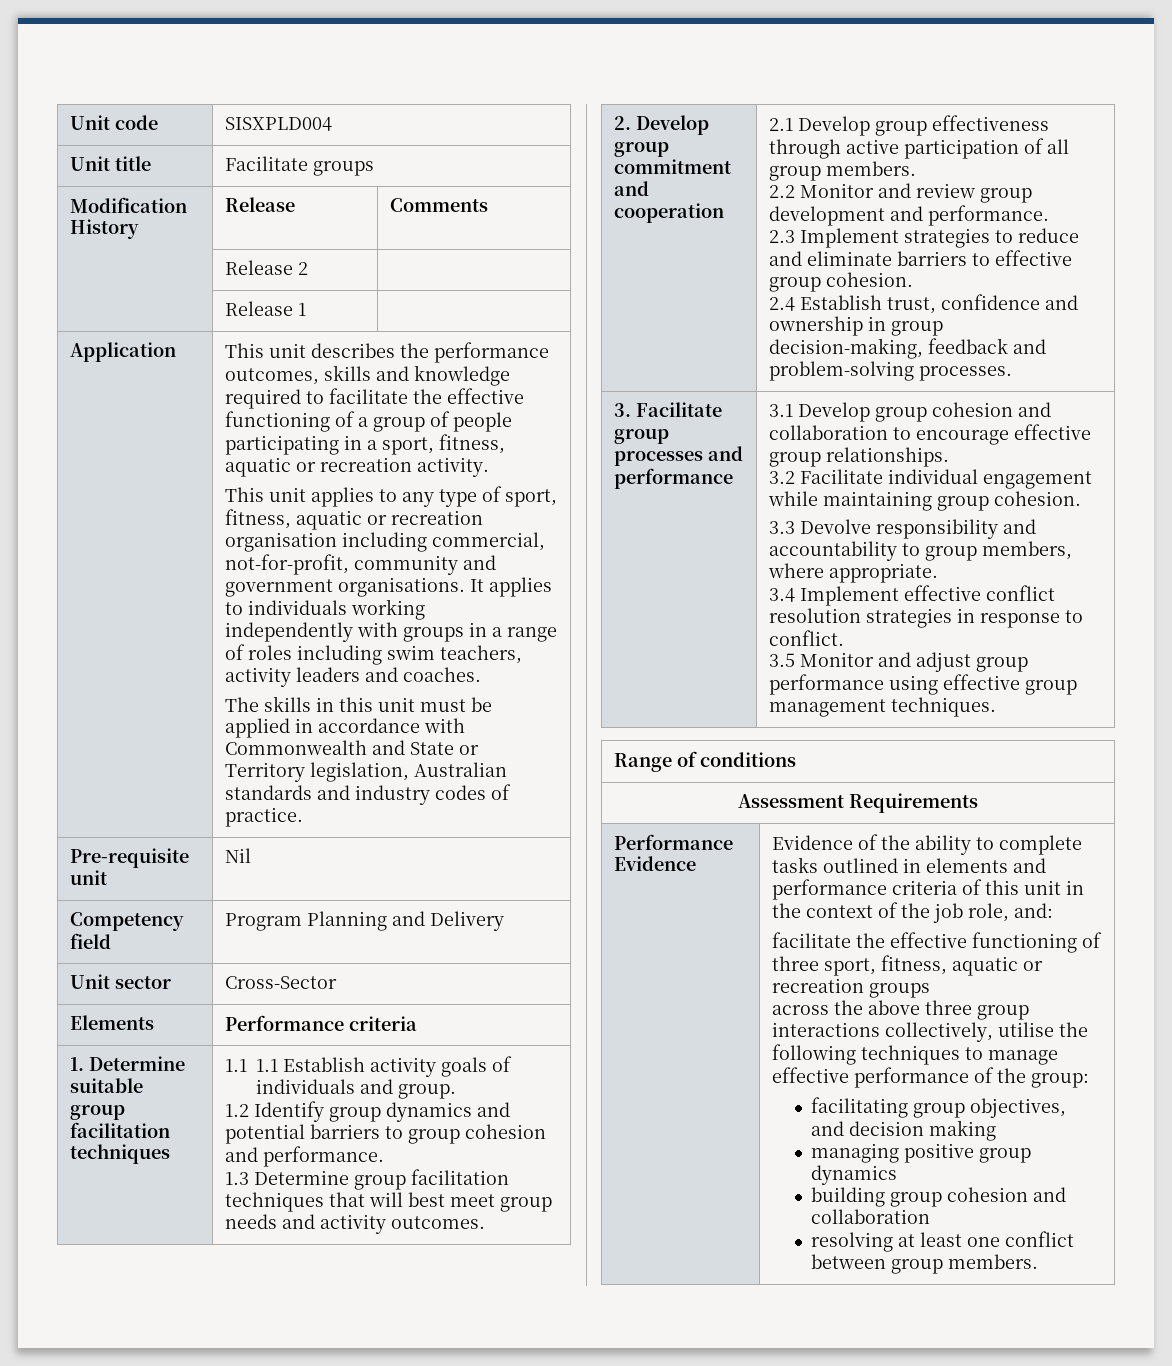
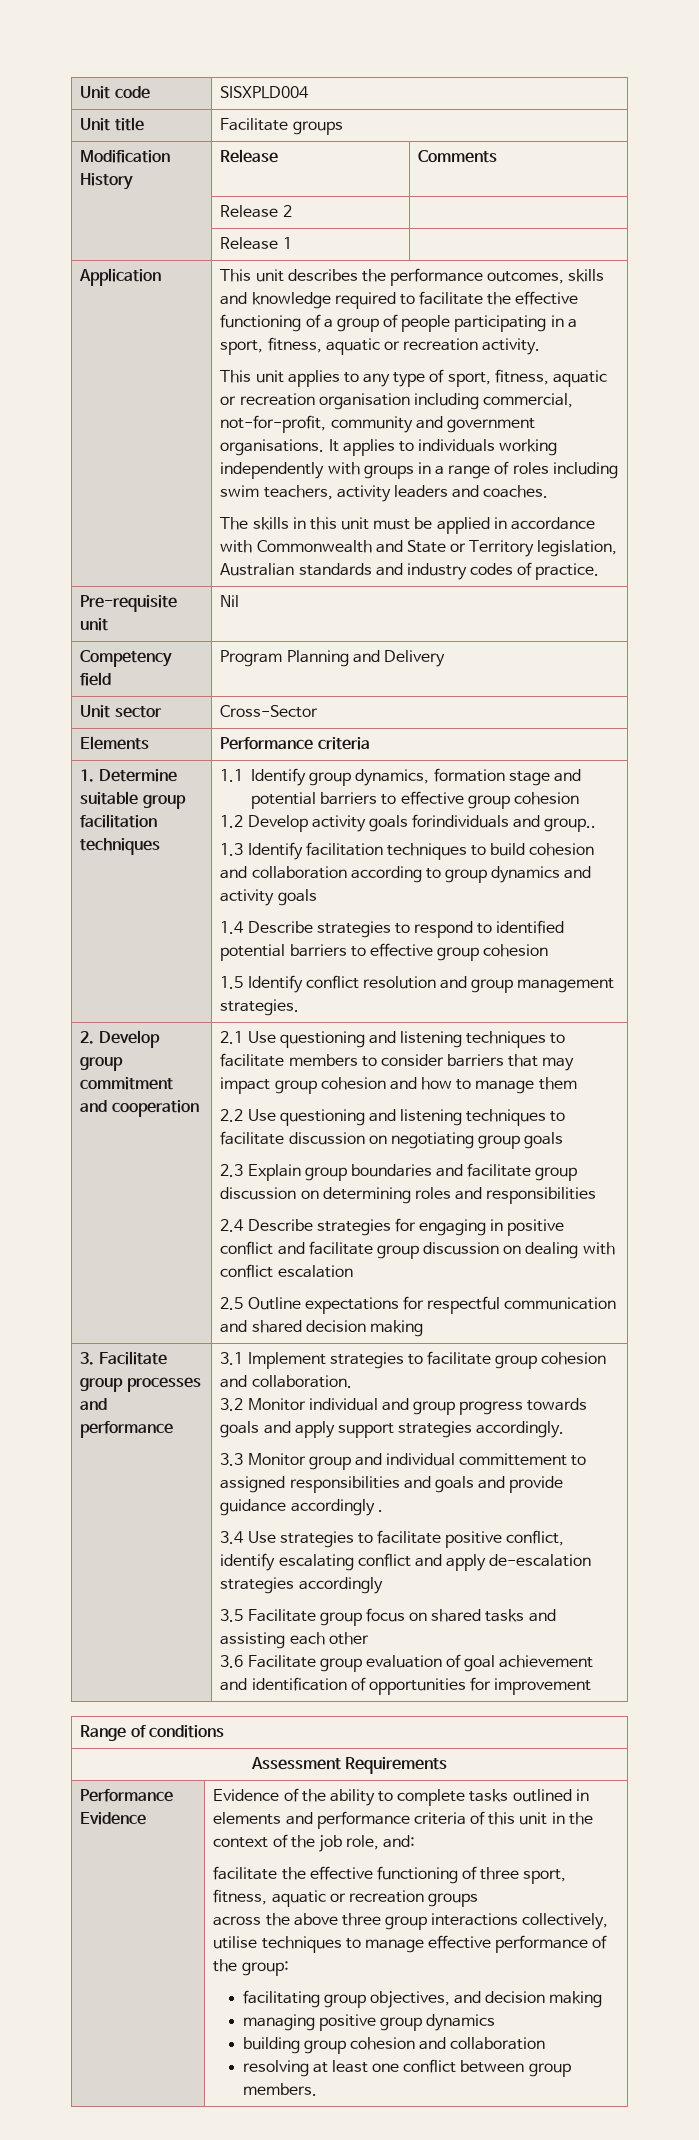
- 1.1 1.1 Establish activity goals of individuals and group.
- 1.2 Identify group dynamics and potential barriers to group cohesion and performance.
- 1.3 Determine group facilitation techniques that will best meet group needs and activity outcomes.
+ 1.1 Identify group dynamics, formation stage and potential barriers to effective group cohesion
+ 1.2 Develop activity goals forindividuals and group..
+ 1.3 Identify facilitation techniques to build cohesion and collaboration according to group dynamics and activity goals
+ 1.4 Describe strategies to respond to identified potential barriers to effective group cohesion
+ 1.5 Identify conflict resolution and group management strategies.
- 2.1 Develop group effectiveness through active participation of all group members.
- 2.2 Monitor and review group development and performance.
- 2.3 Implement strategies to reduce and eliminate barriers to effective group cohesion.
- 2.4 Establish trust, confidence and ownership in group decision-making, feedback and problem-solving processes.
+ 2.1 Use questioning and listening techniques to facilitate members to consider barriers that may impact group cohesion and how to manage them
+ 2.2 Use questioning and listening techniques to facilitate discussion on negotiating group goals
+ 2.3 Explain group boundaries and facilitate group discussion on determining roles and responsibilities
+ 2.4 Describe strategies for engaging in positive conflict and facilitate group discussion on dealing with conflict escalation
+ 2.5 Outline expectations for respectful communication and shared decision making
- 3.1 Develop group cohesion and collaboration to encourage effective group relationships.
- 3.2 Facilitate individual engagement while maintaining group cohesion.
- 3.3 Devolve responsibility and accountability to group members, where appropriate.
- 3.4 Implement effective conflict resolution strategies in response to conflict.
- 3.5 Monitor and adjust group performance using effective group management techniques.
+ 3.1 Implement strategies to facilitate group cohesion and collaboration.
+ 3.2 Monitor individual and group progress towards goals and apply support strategies accordingly.
+ 3.3 Monitor group and individual committement to assigned responsibilities and goals and provide guidance accordingly .
+ 3.4 Use strategies to facilitate positive conflict, identify escalating conflict and apply de-escalation strategies accordingly
+ 3.5 Facilitate group focus on shared tasks and assisting each other
+ 3.6 Facilitate group evaluation of goal achievement and identification of opportunities for improvement
- across the above three group interactions collectively, utilise the following techniques to manage effective performance of the group:
+ across the above three group interactions collectively, utilise techniques to manage effective performance of the group:

